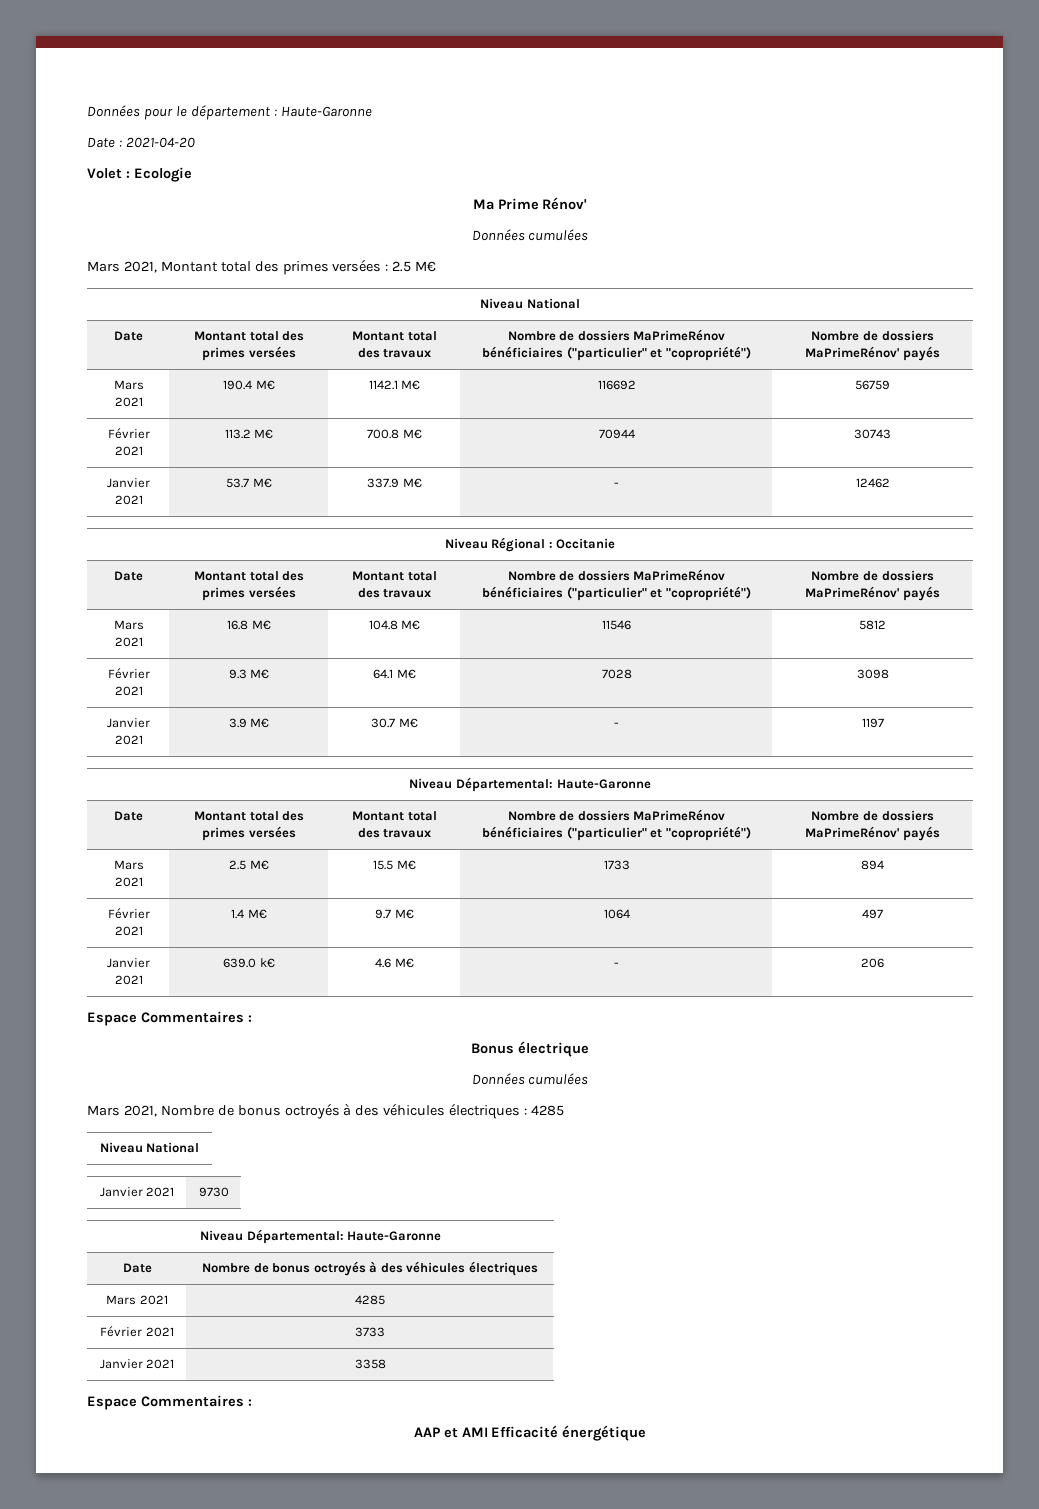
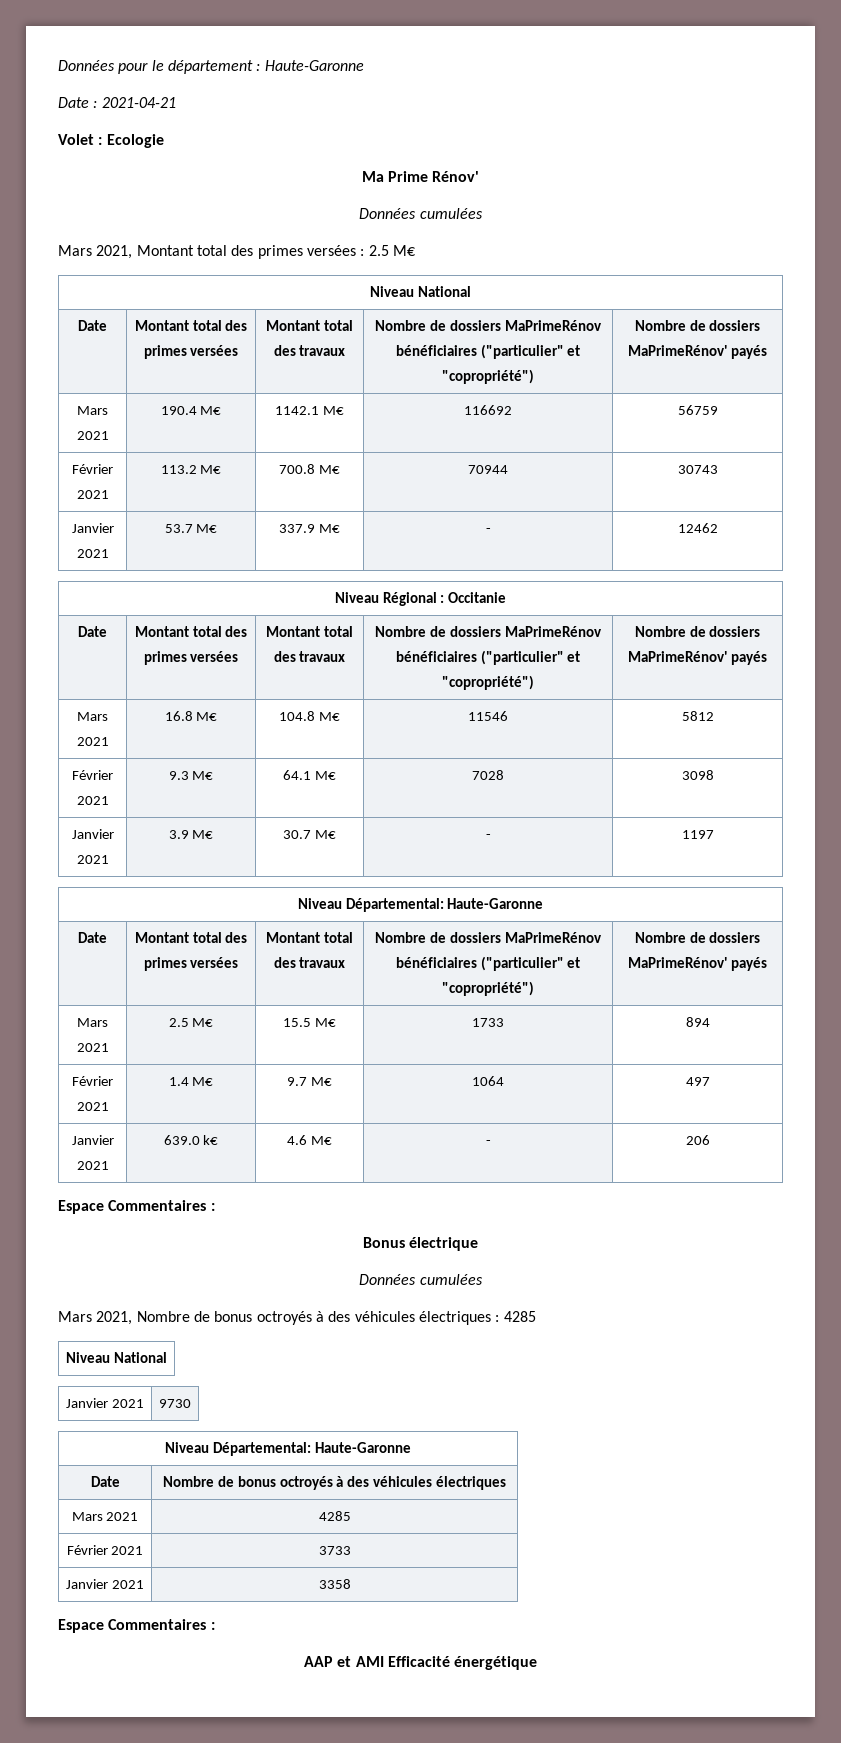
- Date : 2021-04-20
+ Date : 2021-04-21

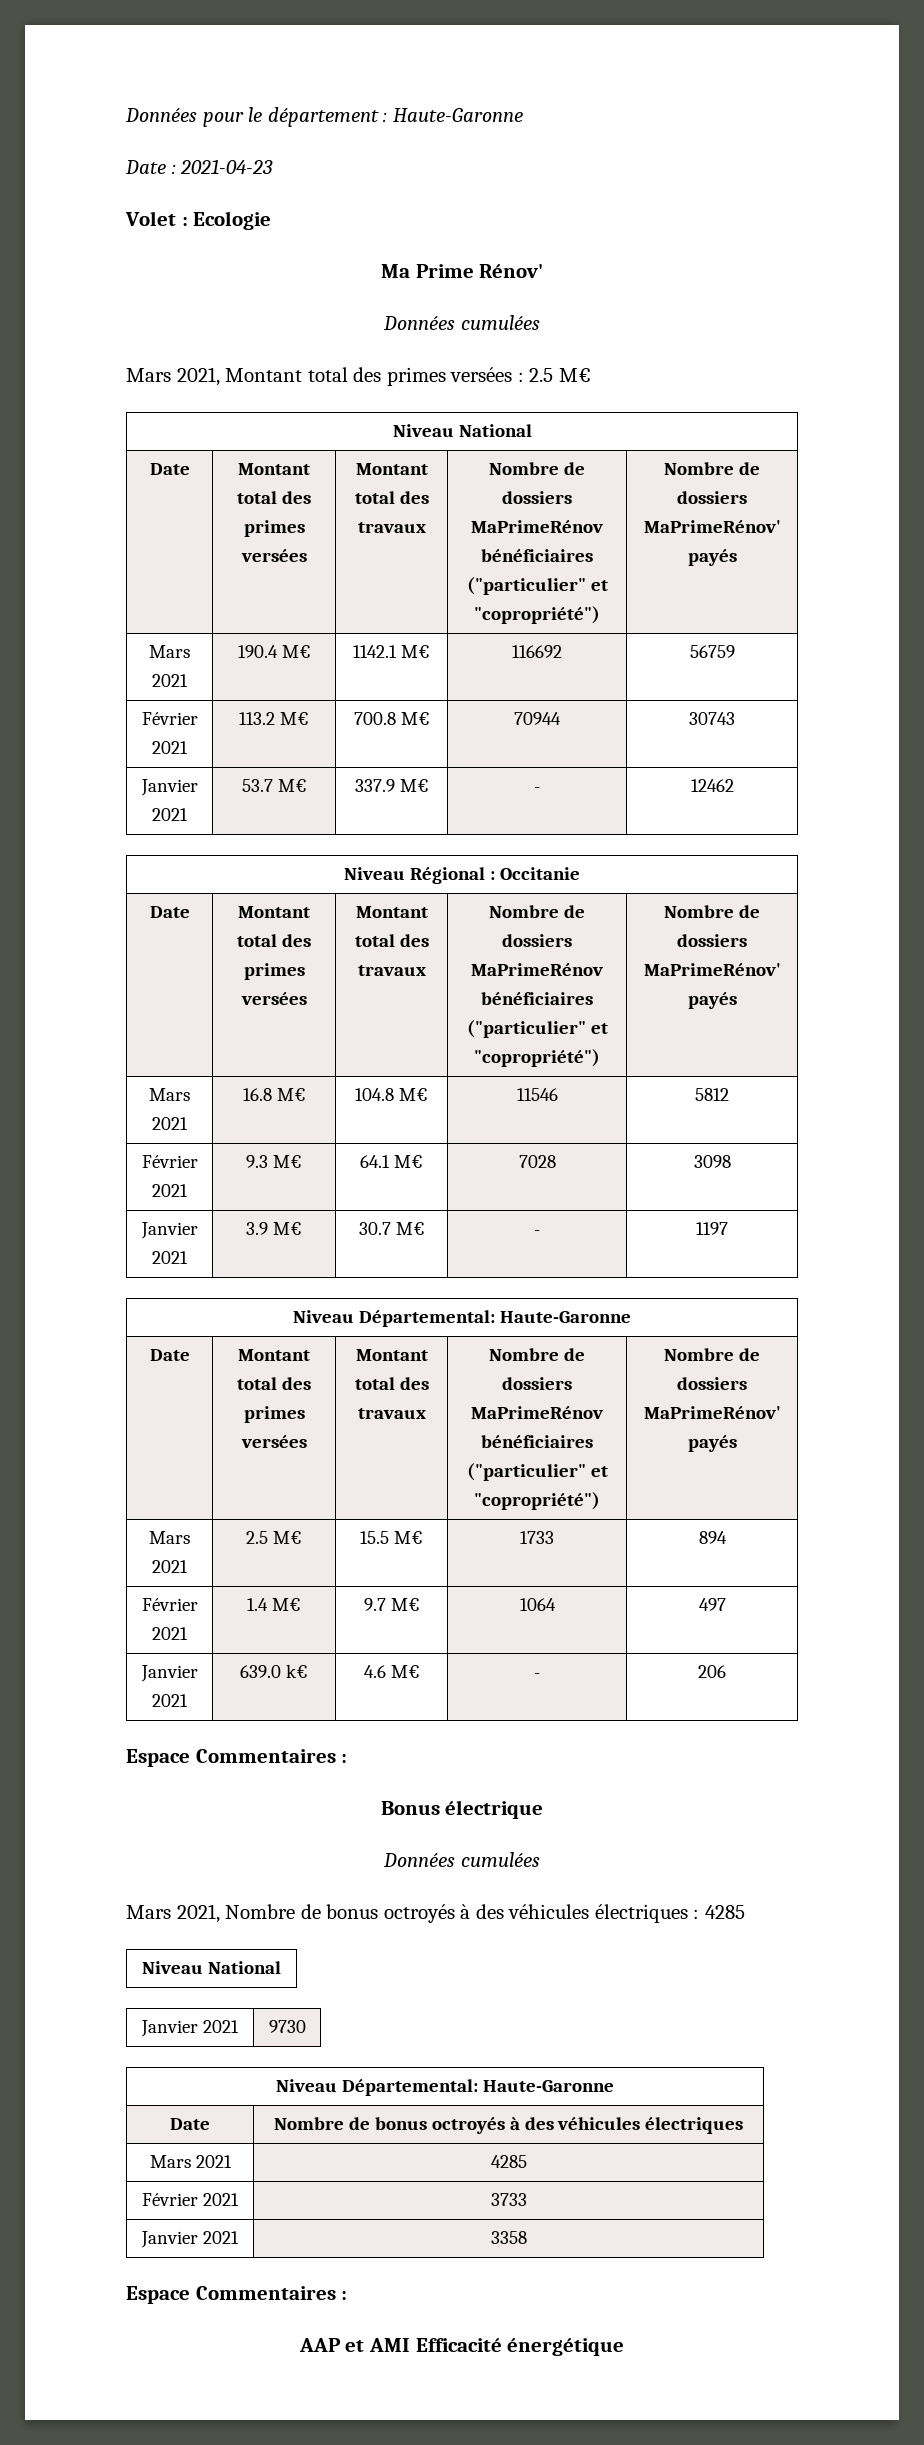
- Date : 2021-04-21
+ Date : 2021-04-23

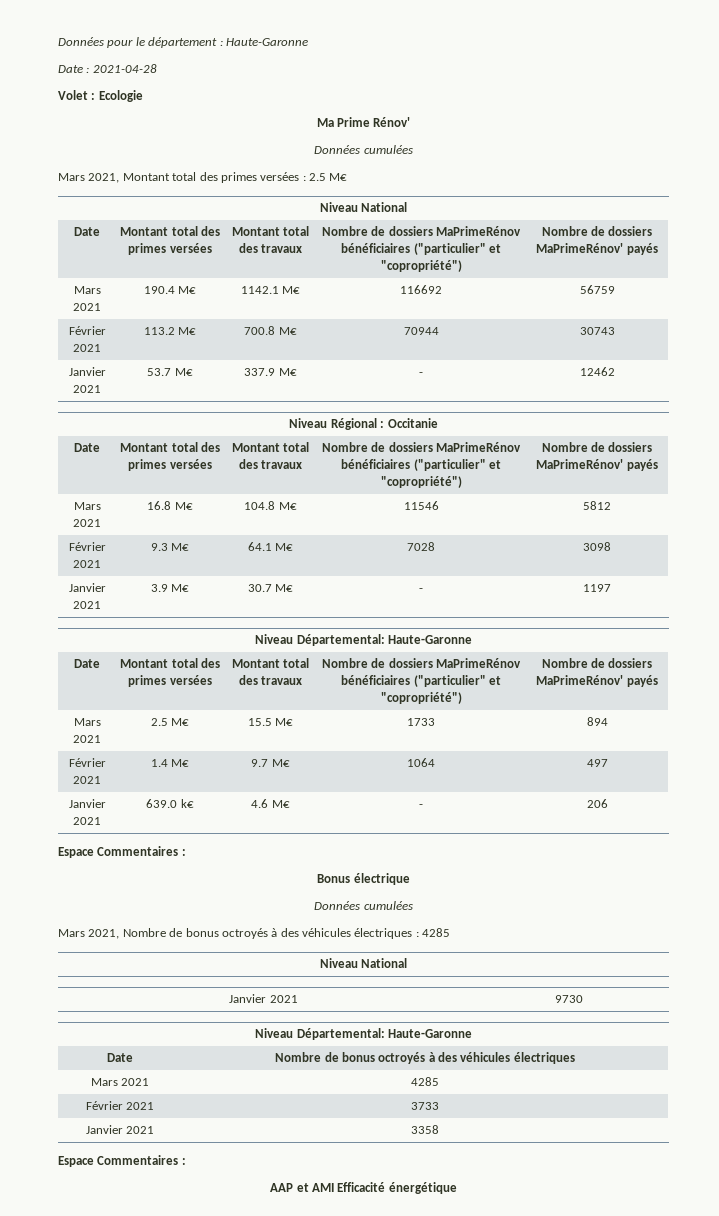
- Date : 2021-04-23
+ Date : 2021-04-28

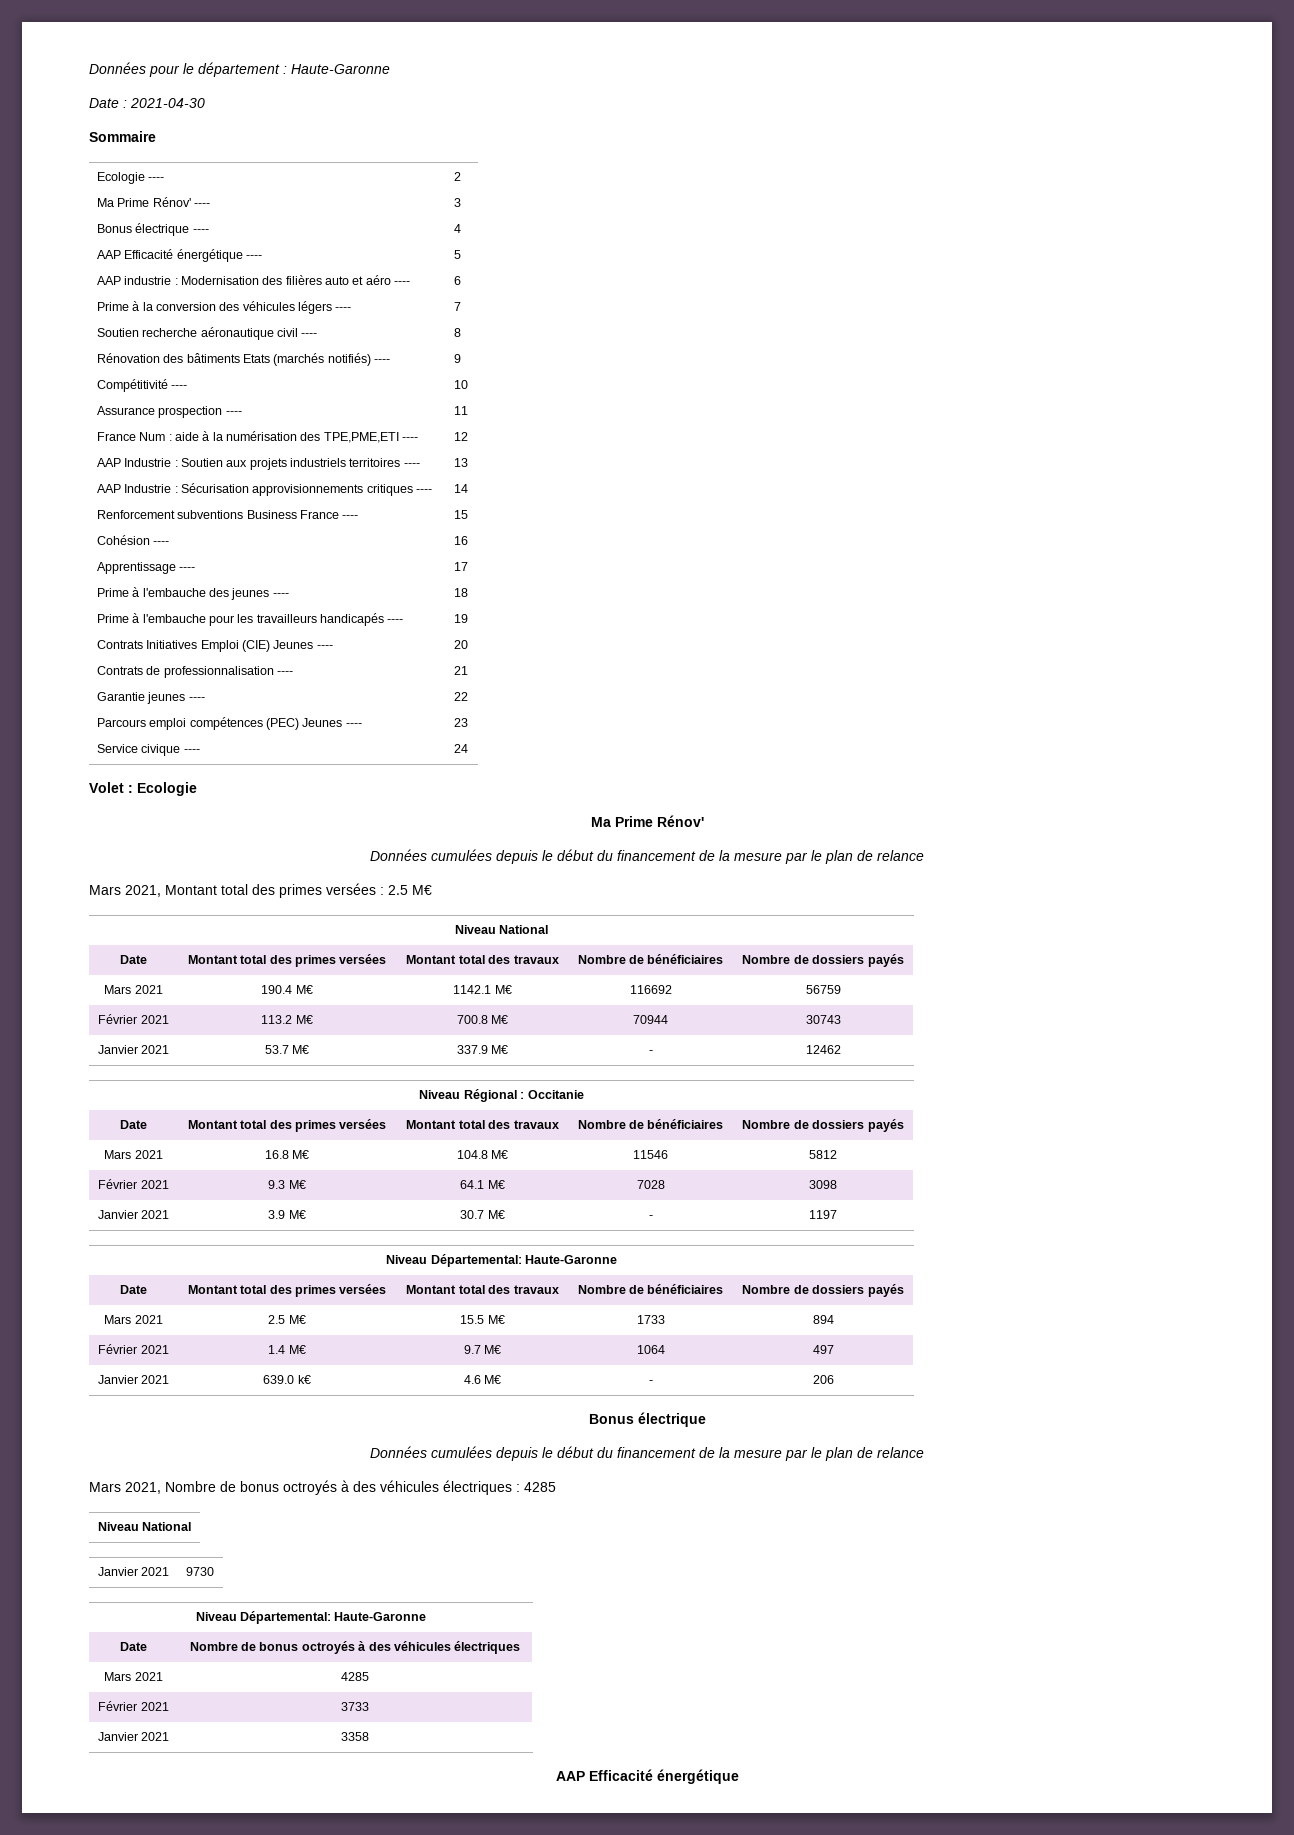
- Date : 2021-04-28
+ Date : 2021-04-30
+ Sommaire
+ Ecologie ----
+ Ma Prime Rénov' ----
+ Bonus électrique ----
+ AAP Efficacité énergétique ----
+ AAP industrie : Modernisation des filières auto et aéro ----
+ Prime à la conversion des véhicules légers ----
+ Soutien recherche aéronautique civil ----
+ Rénovation des bâtiments Etats (marchés notifiés) ----
+ Compétitivité ----
+ Assurance prospection ----
+ France Num : aide à la numérisation des TPE,PME,ETI ----
+ AAP Industrie : Soutien aux projets industriels territoires ----
+ AAP Industrie : Sécurisation approvisionnements critiques ----
+ Renforcement subventions Business France ----
+ Cohésion ----
+ Apprentissage ----
+ Prime à l'embauche des jeunes ----
+ Prime à l'embauche pour les travailleurs handicapés ----
+ Contrats Initiatives Emploi (CIE) Jeunes ----
+ Contrats de professionnalisation ----
+ Garantie jeunes ----
+ Parcours emploi compétences (PEC) Jeunes ----
+ Service civique ---- | 2
+ 3
+ 4
+ 5
+ 6
+ 7
+ 8
+ 9
+ 10
+ 11
+ 12
+ 13
+ 14
+ 15
+ 16
+ 17
+ 18
+ 19
+ 20
+ 21
+ 22
+ 23
+ 24
  Volet : Ecologie
  Ma Prime Rénov'
- Données cumulées
+ Données cumulées depuis le début du financement de la mesure par le plan de relance
  Mars 2021, Montant total des primes versées : 2.5 M€
  Niveau National
- Date | Montant total des primes versées | Montant total des travaux | Nombre de dossiers MaPrimeRénov bénéficiaires ("particulier" et "copropriété") | Nombre de dossiers MaPrimeRénov' payés
+ Date | Montant total des primes versées | Montant total des travaux | Nombre de bénéficiaires | Nombre de dossiers payés
  Niveau Régional : Occitanie
- Date | Montant total des primes versées | Montant total des travaux | Nombre de dossiers MaPrimeRénov bénéficiaires ("particulier" et "copropriété") | Nombre de dossiers MaPrimeRénov' payés
+ Date | Montant total des primes versées | Montant total des travaux | Nombre de bénéficiaires | Nombre de dossiers payés
  Janvier 2021 | 3.9 M€ | 30.7 M€ | - | 1197
  Niveau Départemental: Haute-Garonne
- Date | Montant total des primes versées | Montant total des travaux | Nombre de dossiers MaPrimeRénov bénéficiaires ("particulier" et "copropriété") | Nombre de dossiers MaPrimeRénov' payés
+ Date | Montant total des primes versées | Montant total des travaux | Nombre de bénéficiaires | Nombre de dossiers payés
  Janvier 2021 | 639.0 k€ | 4.6 M€ | - | 206
- Espace Commentaires :
  Bonus électrique
- Données cumulées
+ Données cumulées depuis le début du financement de la mesure par le plan de relance
  Janvier 2021 | 3358
- Espace Commentaires :
- AAP et AMI Efficacité énergétique
+ AAP Efficacité énergétique

